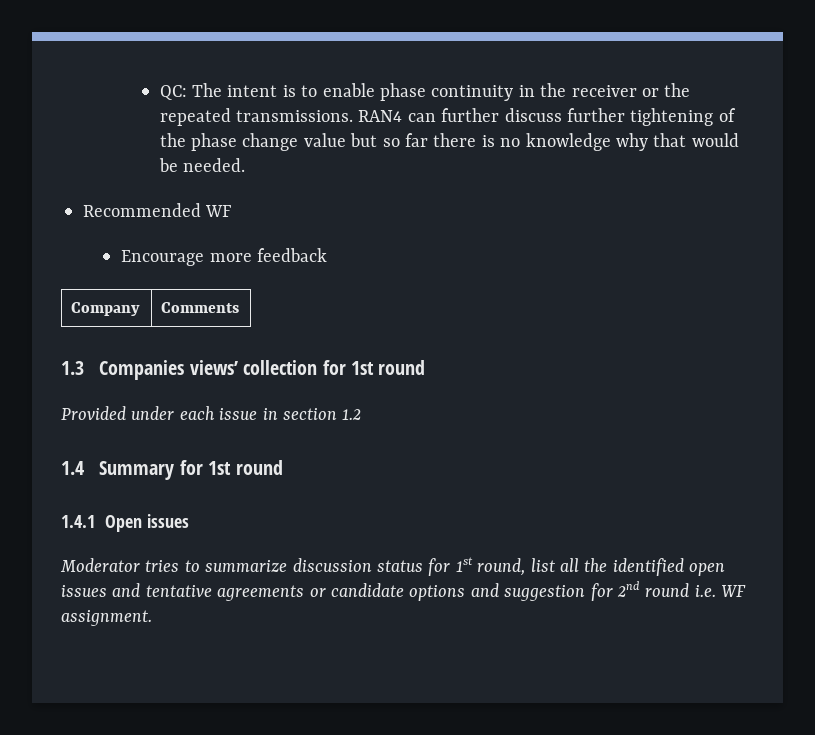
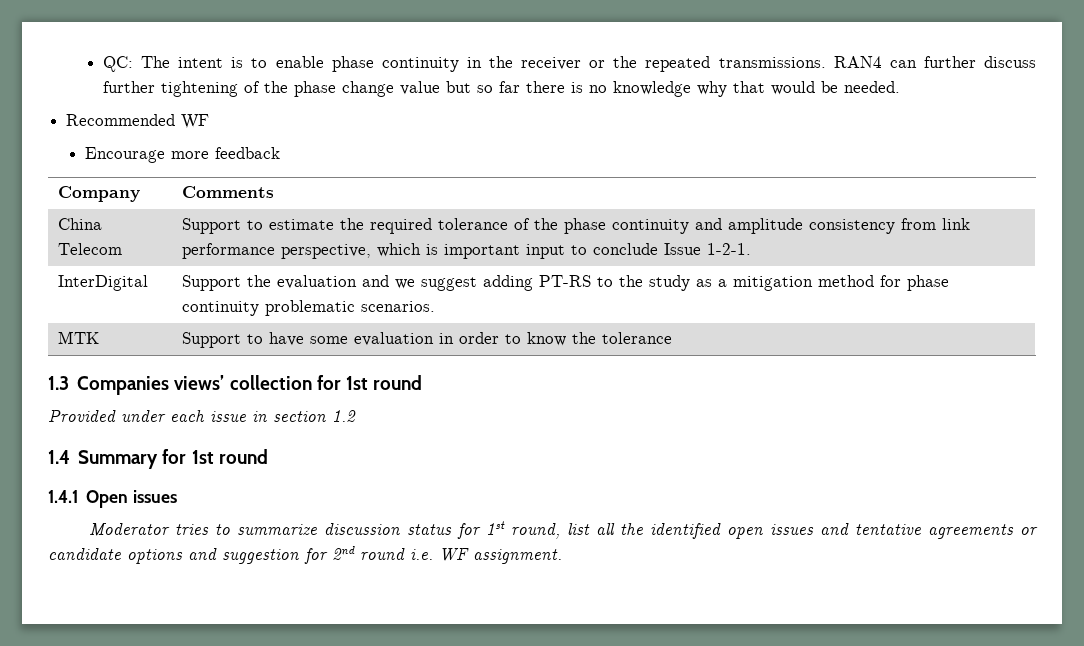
+ China Telecom | Support to estimate the required tolerance of the phase continuity and amplitude consistency from link performance perspective, which is important input to conclude Issue 1-2-1.
+ InterDigital | Support the evaluation and we suggest adding PT-RS to the study as a mitigation method for phase continuity problematic scenarios.
+ MTK | Support to have some evaluation in order to know the tolerance

